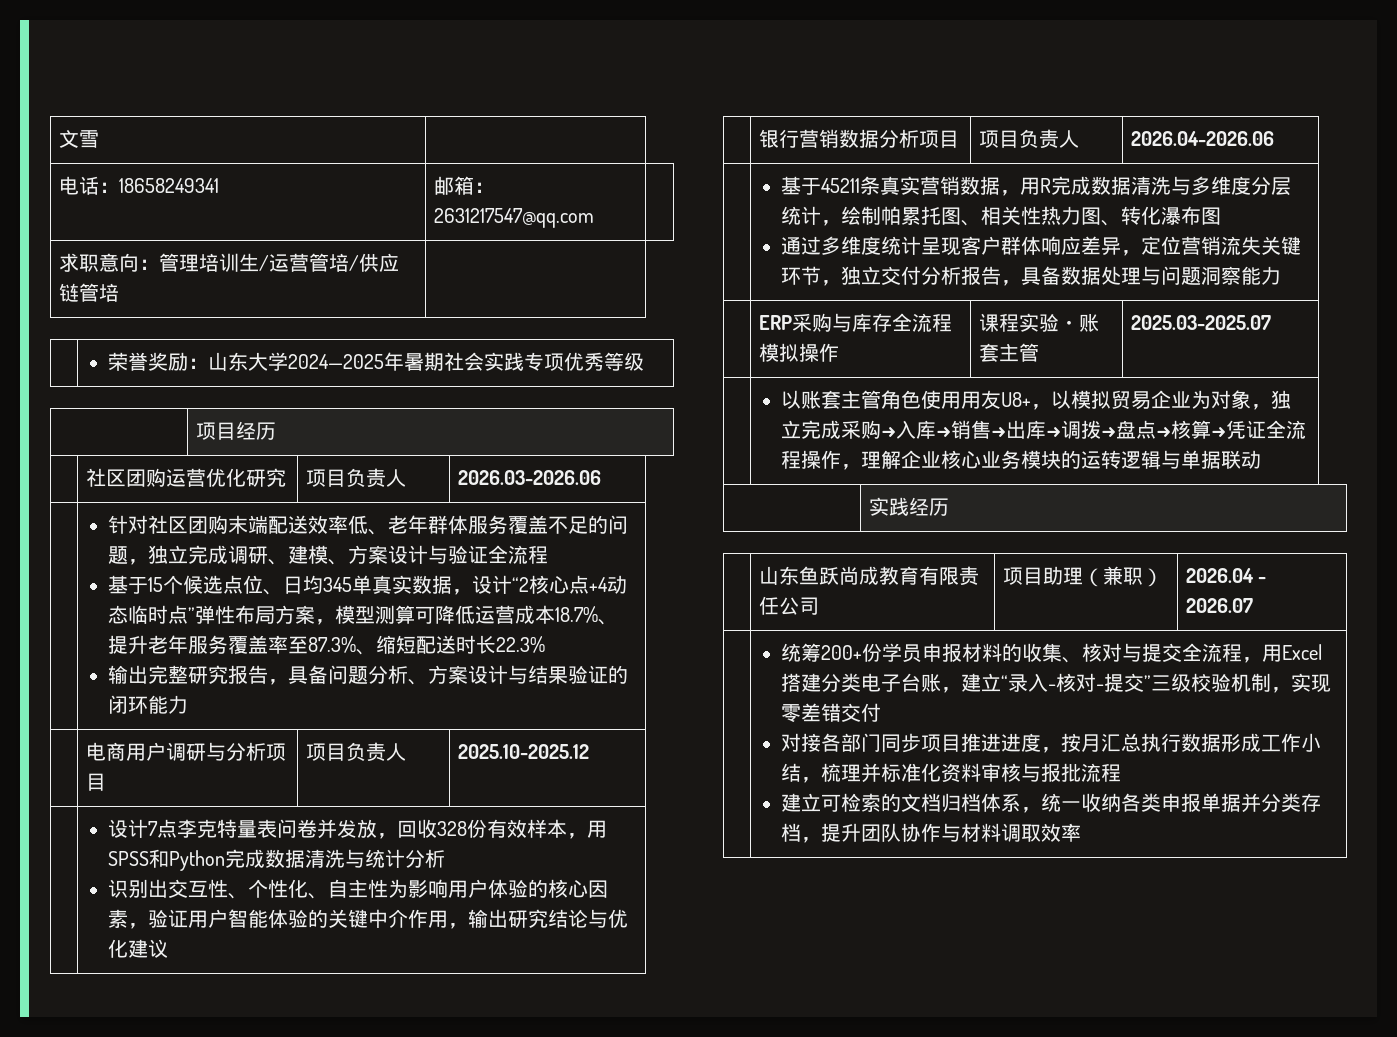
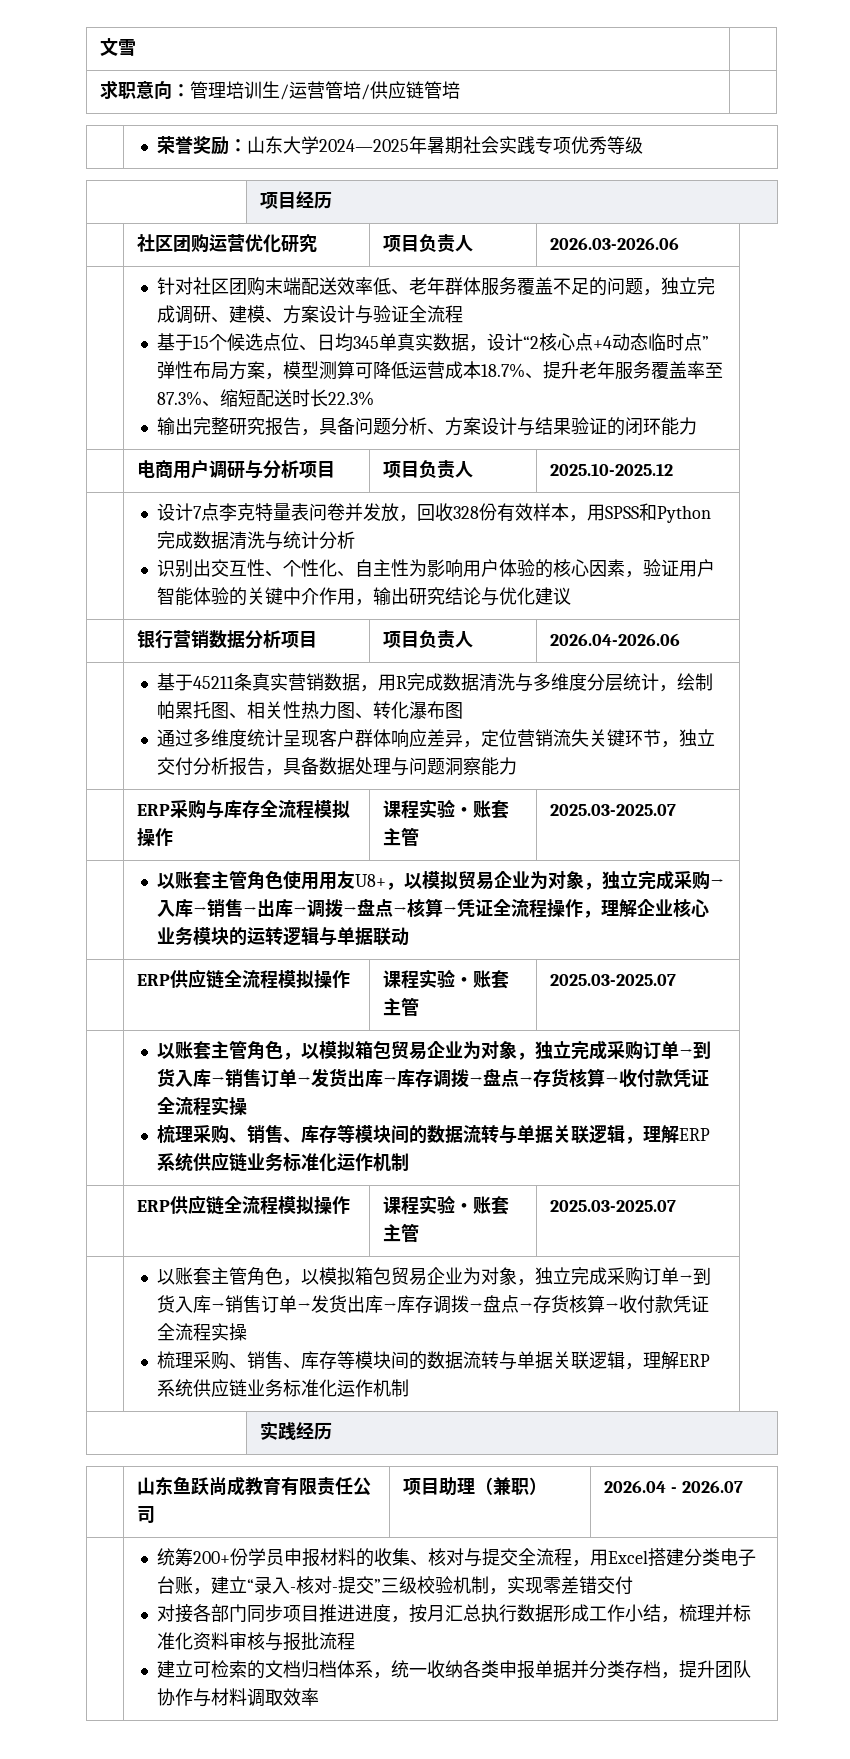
- 电话：18658249341 | 邮箱：2631217547@qq.com |
  以账套主管角色使用用友U8+，以模拟贸易企业为对象，独立完成采购→入库→销售→出库→调拨→盘点→核算→凭证全流程操作，理解企业核心业务模块的运转逻辑与单据联动
+ | ERP供应链全流程模拟操作 | 课程实验・账套主管 | 2025.03-2025.07
+ | 以账套主管角色，以模拟箱包贸易企业为对象，独立完成采购订单→到货入库→销售订单→发货出库→库存调拨→盘点→存货核算→收付款凭证全流程实操
+ 梳理采购、销售、库存等模块间的数据流转与单据关联逻辑，理解ERP系统供应链业务标准化运作机制
+ | ERP供应链全流程模拟操作 | 课程实验・账套主管 | 2025.03-2025.07
+ | 以账套主管角色，以模拟箱包贸易企业为对象，独立完成采购订单→到货入库→销售订单→发货出库→库存调拨→盘点→存货核算→收付款凭证全流程实操
+ 梳理采购、销售、库存等模块间的数据流转与单据关联逻辑，理解ERP系统供应链业务标准化运作机制

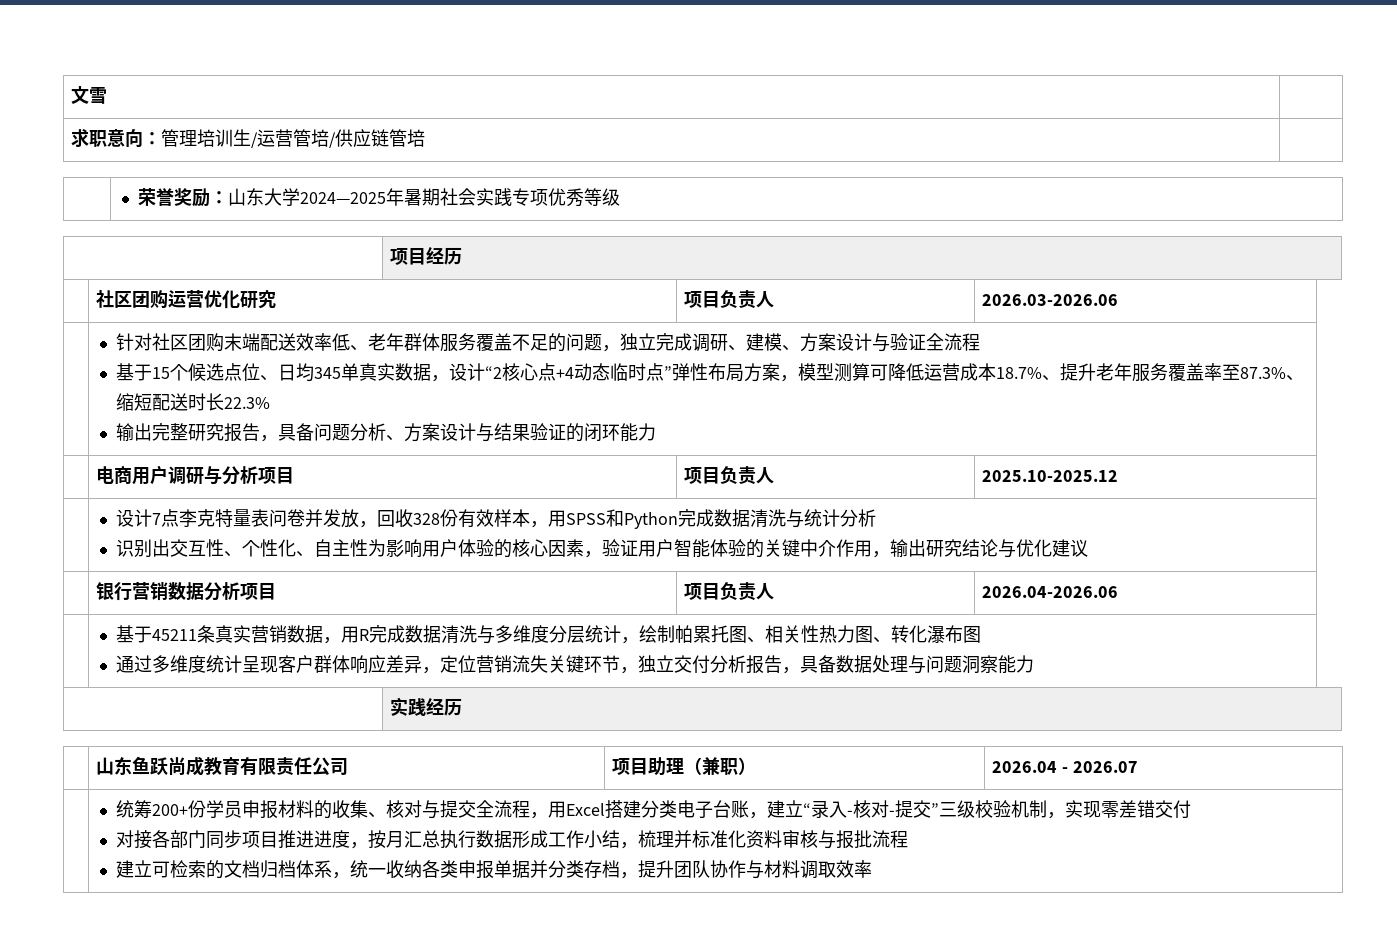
- | ERP采购与库存全流程模拟操作 | 课程实验・账套主管 | 2025.03-2025.07
- | 以账套主管角色使用用友U8+，以模拟贸易企业为对象，独立完成采购→入库→销售→出库→调拨→盘点→核算→凭证全流程操作，理解企业核心业务模块的运转逻辑与单据联动
- | ERP供应链全流程模拟操作 | 课程实验・账套主管 | 2025.03-2025.07
- | 以账套主管角色，以模拟箱包贸易企业为对象，独立完成采购订单→到货入库→销售订单→发货出库→库存调拨→盘点→存货核算→收付款凭证全流程实操
- 梳理采购、销售、库存等模块间的数据流转与单据关联逻辑，理解ERP系统供应链业务标准化运作机制
- | ERP供应链全流程模拟操作 | 课程实验・账套主管 | 2025.03-2025.07
- | 以账套主管角色，以模拟箱包贸易企业为对象，独立完成采购订单→到货入库→销售订单→发货出库→库存调拨→盘点→存货核算→收付款凭证全流程实操
- 梳理采购、销售、库存等模块间的数据流转与单据关联逻辑，理解ERP系统供应链业务标准化运作机制

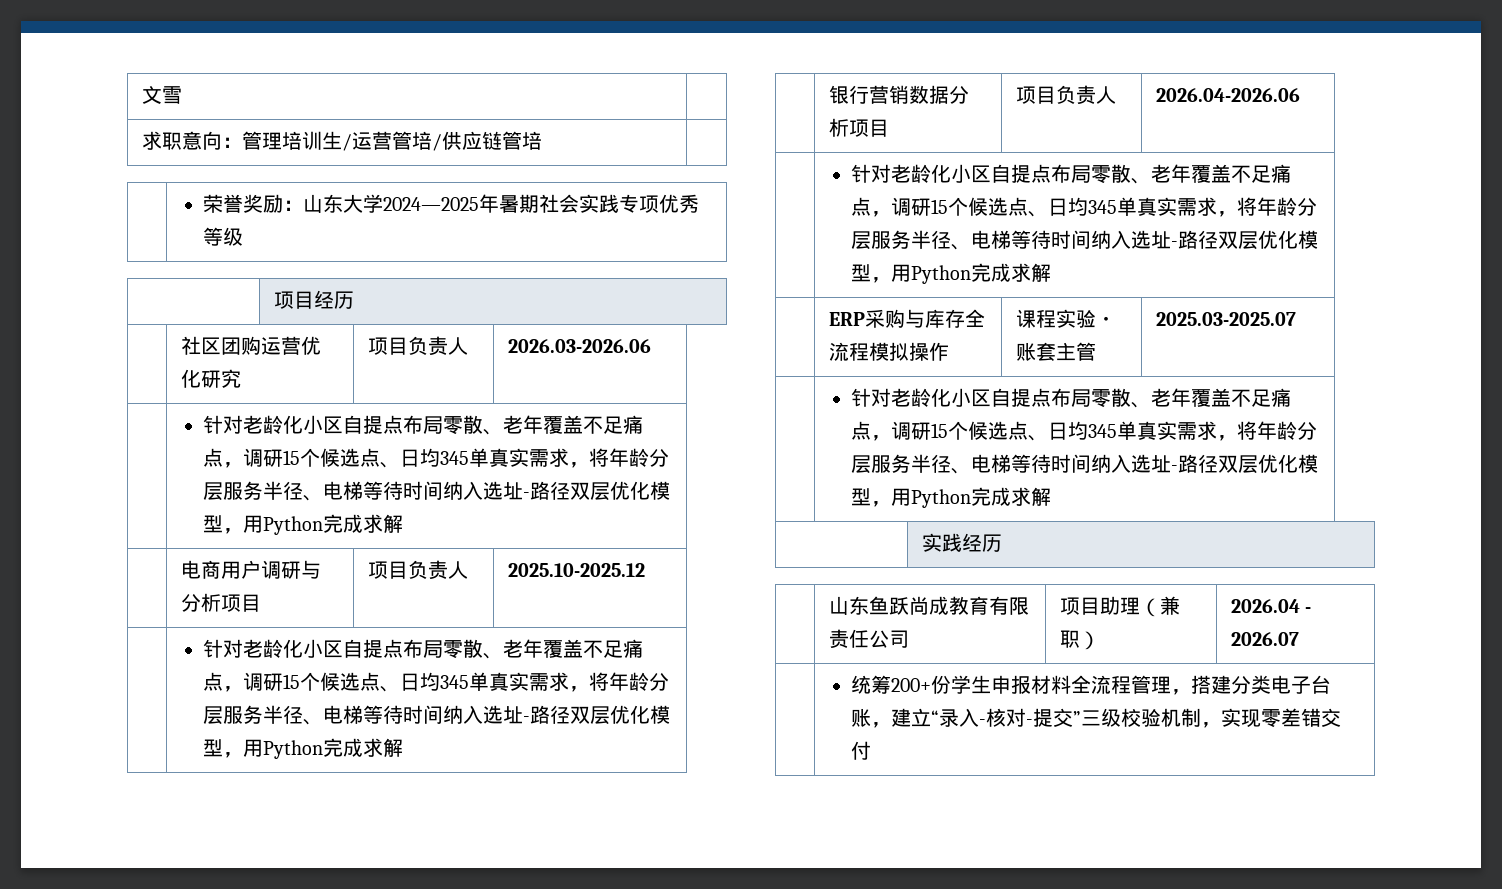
  | 社区团购运营优化研究 | 项目负责人 | 2026.03-2026.06
- | 针对社区团购末端配送效率低、老年群体服务覆盖不足的问题，独立完成调研、建模、方案设计与验证全流程
- 基于15个候选点位、日均345单真实数据，设计“2核心点+4动态临时点”弹性布局方案，模型测算可降低运营成本18.7%、提升老年服务覆盖率至87.3%、缩短配送时长22.3%
- 输出完整研究报告，具备问题分析、方案设计与结果验证的闭环能力
+ | 针对老龄化小区自提点布局零散、老年覆盖不足痛点，调研15个候选点、日均345单真实需求，将年龄分层服务半径、电梯等待时间纳入选址-路径双层优化模型，用Python完成求解
  | 电商用户调研与分析项目 | 项目负责人 | 2025.10-2025.12
- | 设计7点李克特量表问卷并发放，回收328份有效样本，用SPSS和Python完成数据清洗与统计分析
- 识别出交互性、个性化、自主性为影响用户体验的核心因素，验证用户智能体验的关键中介作用，输出研究结论与优化建议
+ | 针对老龄化小区自提点布局零散、老年覆盖不足痛点，调研15个候选点、日均345单真实需求，将年龄分层服务半径、电梯等待时间纳入选址-路径双层优化模型，用Python完成求解
  | 银行营销数据分析项目 | 项目负责人 | 2026.04-2026.06
- | 基于45211条真实营销数据，用R完成数据清洗与多维度分层统计，绘制帕累托图、相关性热力图、转化瀑布图
- 通过多维度统计呈现客户群体响应差异，定位营销流失关键环节，独立交付分析报告，具备数据处理与问题洞察能力
+ | 针对老龄化小区自提点布局零散、老年覆盖不足痛点，调研15个候选点、日均345单真实需求，将年龄分层服务半径、电梯等待时间纳入选址-路径双层优化模型，用Python完成求解
+ | ERP采购与库存全流程模拟操作 | 课程实验・账套主管 | 2025.03-2025.07
+ | 针对老龄化小区自提点布局零散、老年覆盖不足痛点，调研15个候选点、日均345单真实需求，将年龄分层服务半径、电梯等待时间纳入选址-路径双层优化模型，用Python完成求解
- 统筹200+份学员申报材料的收集、核对与提交全流程，用Excel搭建分类电子台账，建立“录入-核对-提交”三级校验机制，实现零差错交付
+ 统筹200+份学生申报材料全流程管理，搭建分类电子台账，建立“录入-核对-提交”三级校验机制，实现零差错交付
- 对接各部门同步项目推进进度，按月汇总执行数据形成工作小结，梳理并标准化资料审核与报批流程
- 建立可检索的文档归档体系，统一收纳各类申报单据并分类存档，提升团队协作与材料调取效率

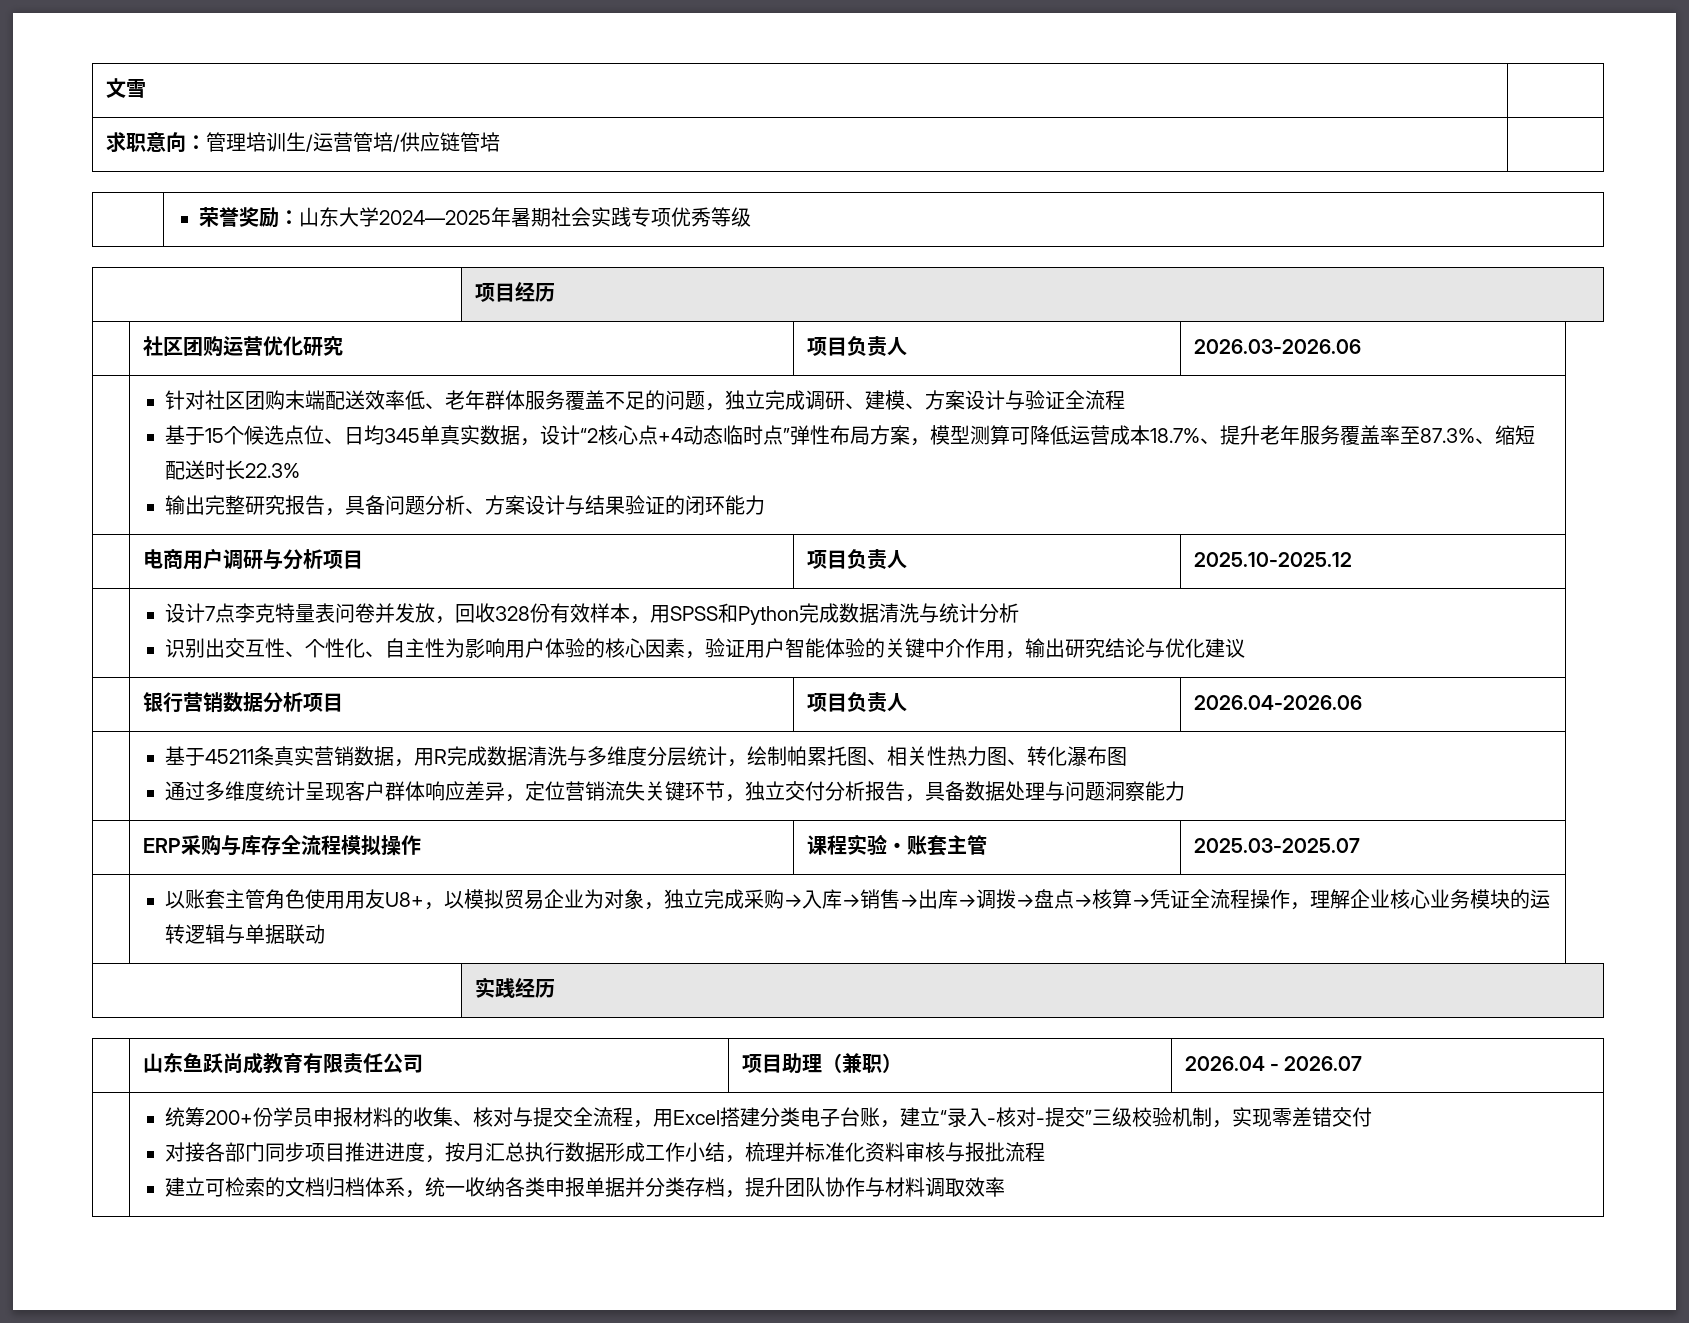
  | 社区团购运营优化研究 | 项目负责人 | 2026.03-2026.06
- | 针对老龄化小区自提点布局零散、老年覆盖不足痛点，调研15个候选点、日均345单真实需求，将年龄分层服务半径、电梯等待时间纳入选址-路径双层优化模型，用Python完成求解
+ | 针对社区团购末端配送效率低、老年群体服务覆盖不足的问题，独立完成调研、建模、方案设计与验证全流程
+ 基于15个候选点位、日均345单真实数据，设计“2核心点+4动态临时点”弹性布局方案，模型测算可降低运营成本18.7%、提升老年服务覆盖率至87.3%、缩短配送时长22.3%
+ 输出完整研究报告，具备问题分析、方案设计与结果验证的闭环能力
  | 电商用户调研与分析项目 | 项目负责人 | 2025.10-2025.12
- | 针对老龄化小区自提点布局零散、老年覆盖不足痛点，调研15个候选点、日均345单真实需求，将年龄分层服务半径、电梯等待时间纳入选址-路径双层优化模型，用Python完成求解
+ | 设计7点李克特量表问卷并发放，回收328份有效样本，用SPSS和Python完成数据清洗与统计分析
+ 识别出交互性、个性化、自主性为影响用户体验的核心因素，验证用户智能体验的关键中介作用，输出研究结论与优化建议
  | 银行营销数据分析项目 | 项目负责人 | 2026.04-2026.06
- | 针对老龄化小区自提点布局零散、老年覆盖不足痛点，调研15个候选点、日均345单真实需求，将年龄分层服务半径、电梯等待时间纳入选址-路径双层优化模型，用Python完成求解
+ | 基于45211条真实营销数据，用R完成数据清洗与多维度分层统计，绘制帕累托图、相关性热力图、转化瀑布图
+ 通过多维度统计呈现客户群体响应差异，定位营销流失关键环节，独立交付分析报告，具备数据处理与问题洞察能力
  | ERP采购与库存全流程模拟操作 | 课程实验・账套主管 | 2025.03-2025.07
- | 针对老龄化小区自提点布局零散、老年覆盖不足痛点，调研15个候选点、日均345单真实需求，将年龄分层服务半径、电梯等待时间纳入选址-路径双层优化模型，用Python完成求解
+ | 以账套主管角色使用用友U8+，以模拟贸易企业为对象，独立完成采购→入库→销售→出库→调拨→盘点→核算→凭证全流程操作，理解企业核心业务模块的运转逻辑与单据联动
- 统筹200+份学生申报材料全流程管理，搭建分类电子台账，建立“录入-核对-提交”三级校验机制，实现零差错交付
+ 统筹200+份学员申报材料的收集、核对与提交全流程，用Excel搭建分类电子台账，建立“录入-核对-提交”三级校验机制，实现零差错交付
+ 对接各部门同步项目推进进度，按月汇总执行数据形成工作小结，梳理并标准化资料审核与报批流程
+ 建立可检索的文档归档体系，统一收纳各类申报单据并分类存档，提升团队协作与材料调取效率

